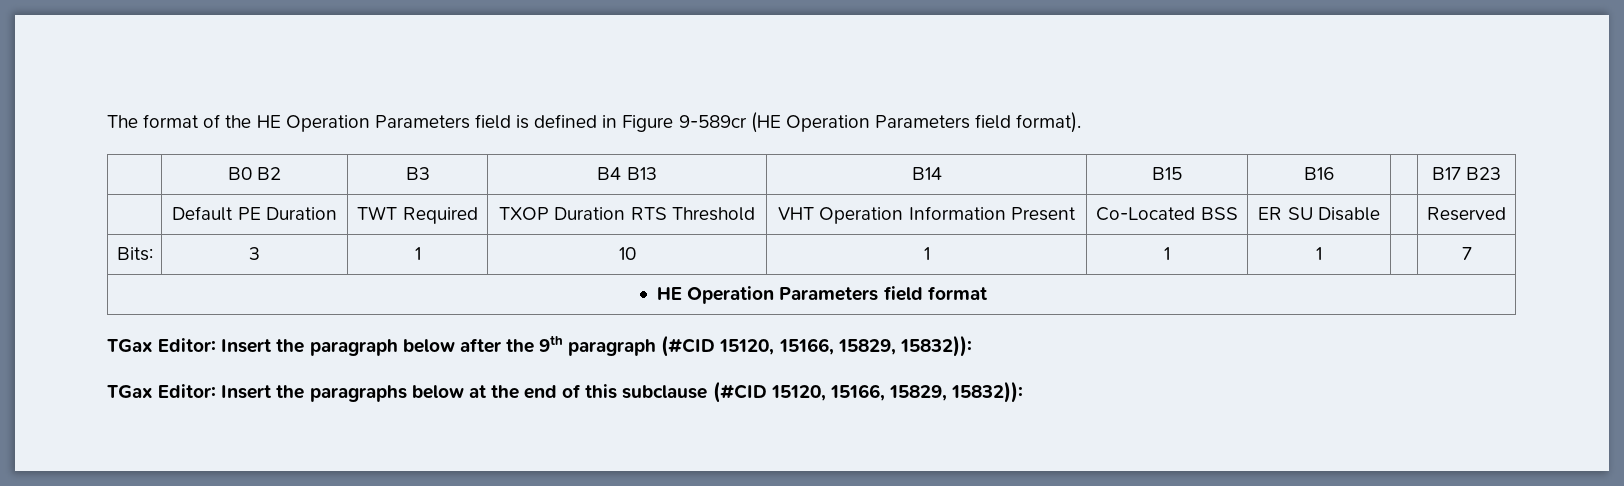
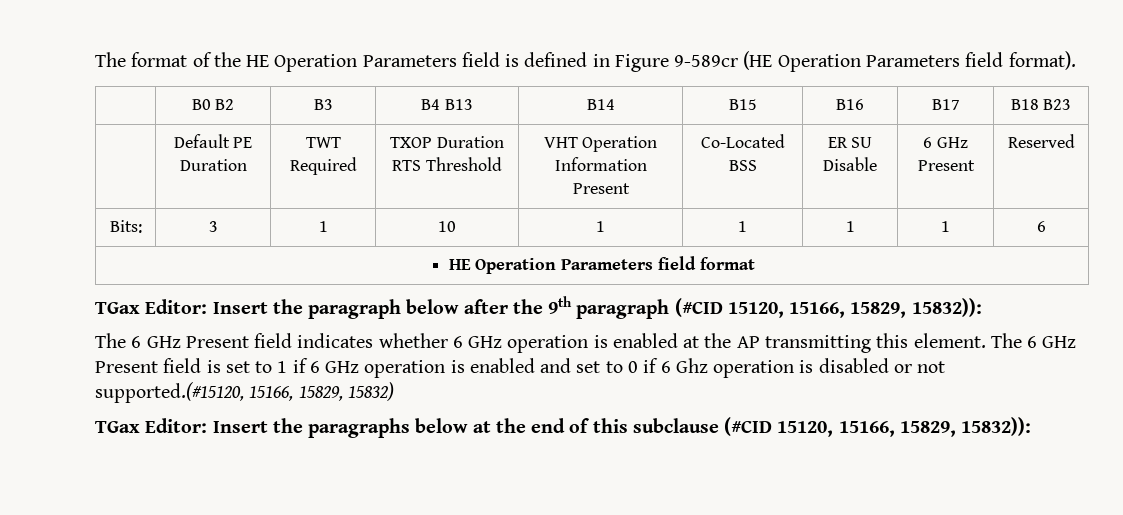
- | B0 B2 | B3 | B4 B13 | B14 | B15 | B16 | | B17 B23
+ | B0 B2 | B3 | B4 B13 | B14 | B15 | B16 | B17 | B18 B23
- | Default PE Duration | TWT Required | TXOP Duration RTS Threshold | VHT Operation Information Present | Co-Located BSS | ER SU Disable | | Reserved
+ | Default PE Duration | TWT Required | TXOP Duration RTS Threshold | VHT Operation Information Present | Co-Located BSS | ER SU Disable | 6 GHz Present | Reserved
- Bits: | 3 | 1 | 10 | 1 | 1 | 1 | | 7
+ Bits: | 3 | 1 | 10 | 1 | 1 | 1 | 1 | 6
+ The 6 GHz Present field indicates whether 6 GHz operation is enabled at the AP transmitting this element. The 6 GHz Present field is set to 1 if 6 GHz operation is enabled and set to 0 if 6 Ghz operation is disabled or not supported.(#15120, 15166, 15829, 15832)

